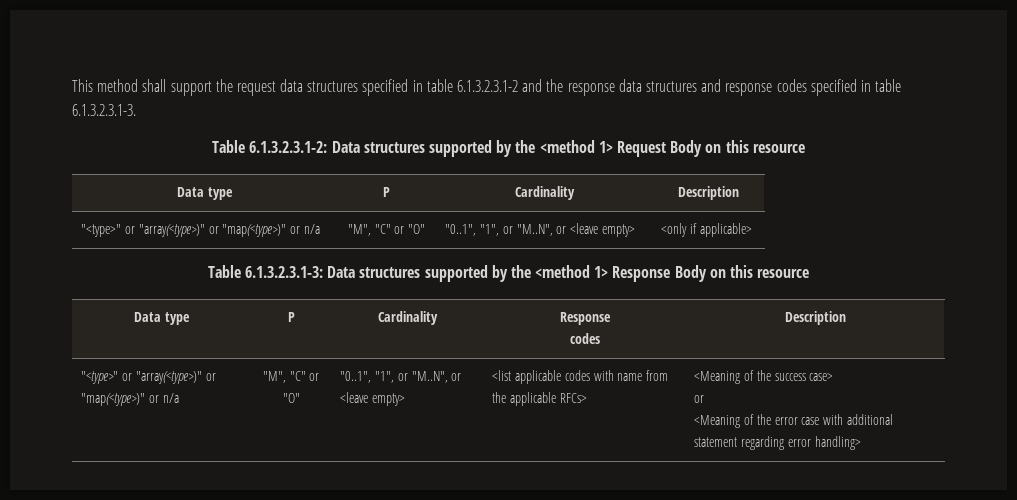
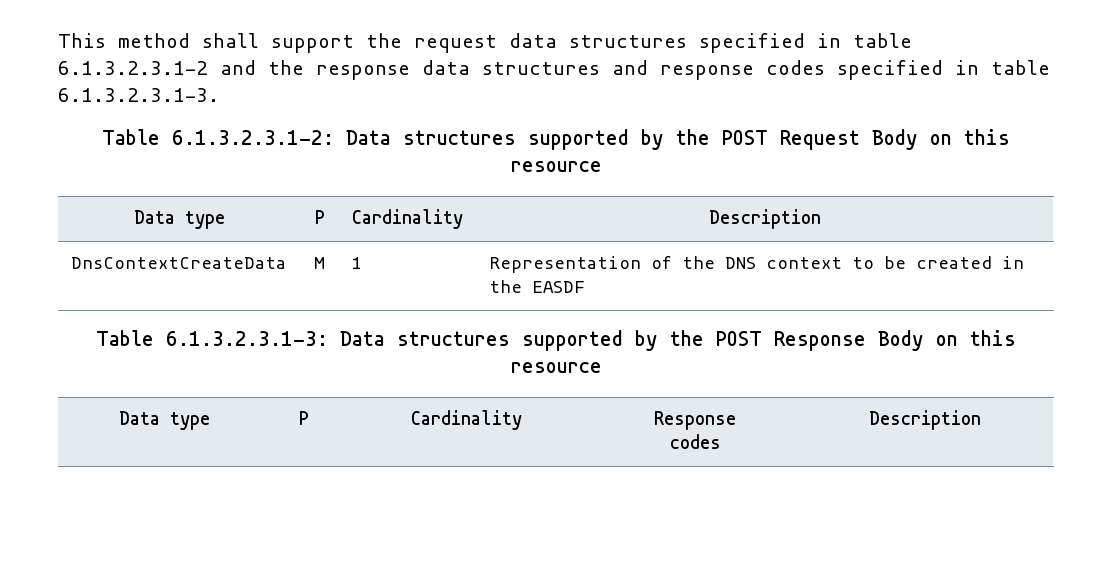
- Table 6.1.3.2.3.1-2: Data structures supported by the <method 1> Request Body on this resource
+ Table 6.1.3.2.3.1-2: Data structures supported by the POST Request Body on this resource
- "<type>" or "array(<type>)" or "map(<type>)" or n/a | "M", "C" or "O" | "0..1", "1", or "M..N", or <leave empty> | <only if applicable>
+ DnsContextCreateData | M | 1 | Representation of the DNS context to be created in the EASDF
- Table 6.1.3.2.3.1-3: Data structures supported by the <method 1> Response Body on this resource
+ Table 6.1.3.2.3.1-3: Data structures supported by the POST Response Body on this resource
- "<type>" or "array(<type>)" or "map(<type>)" or n/a | "M", "C" or "O" | "0..1", "1", or "M..N", or <leave empty> | <list applicable codes with name from the applicable RFCs> | <Meaning of the success case>
- or
- <Meaning of the error case with additional statement regarding error handling>

